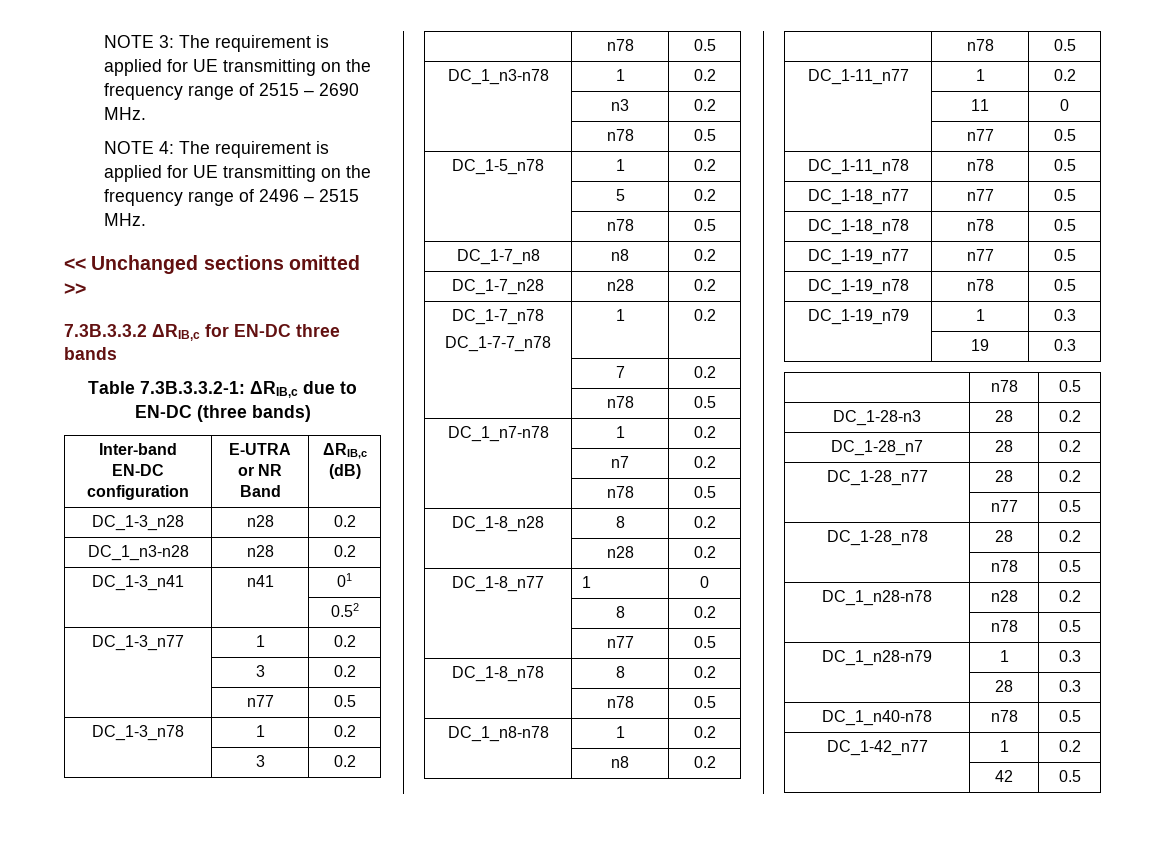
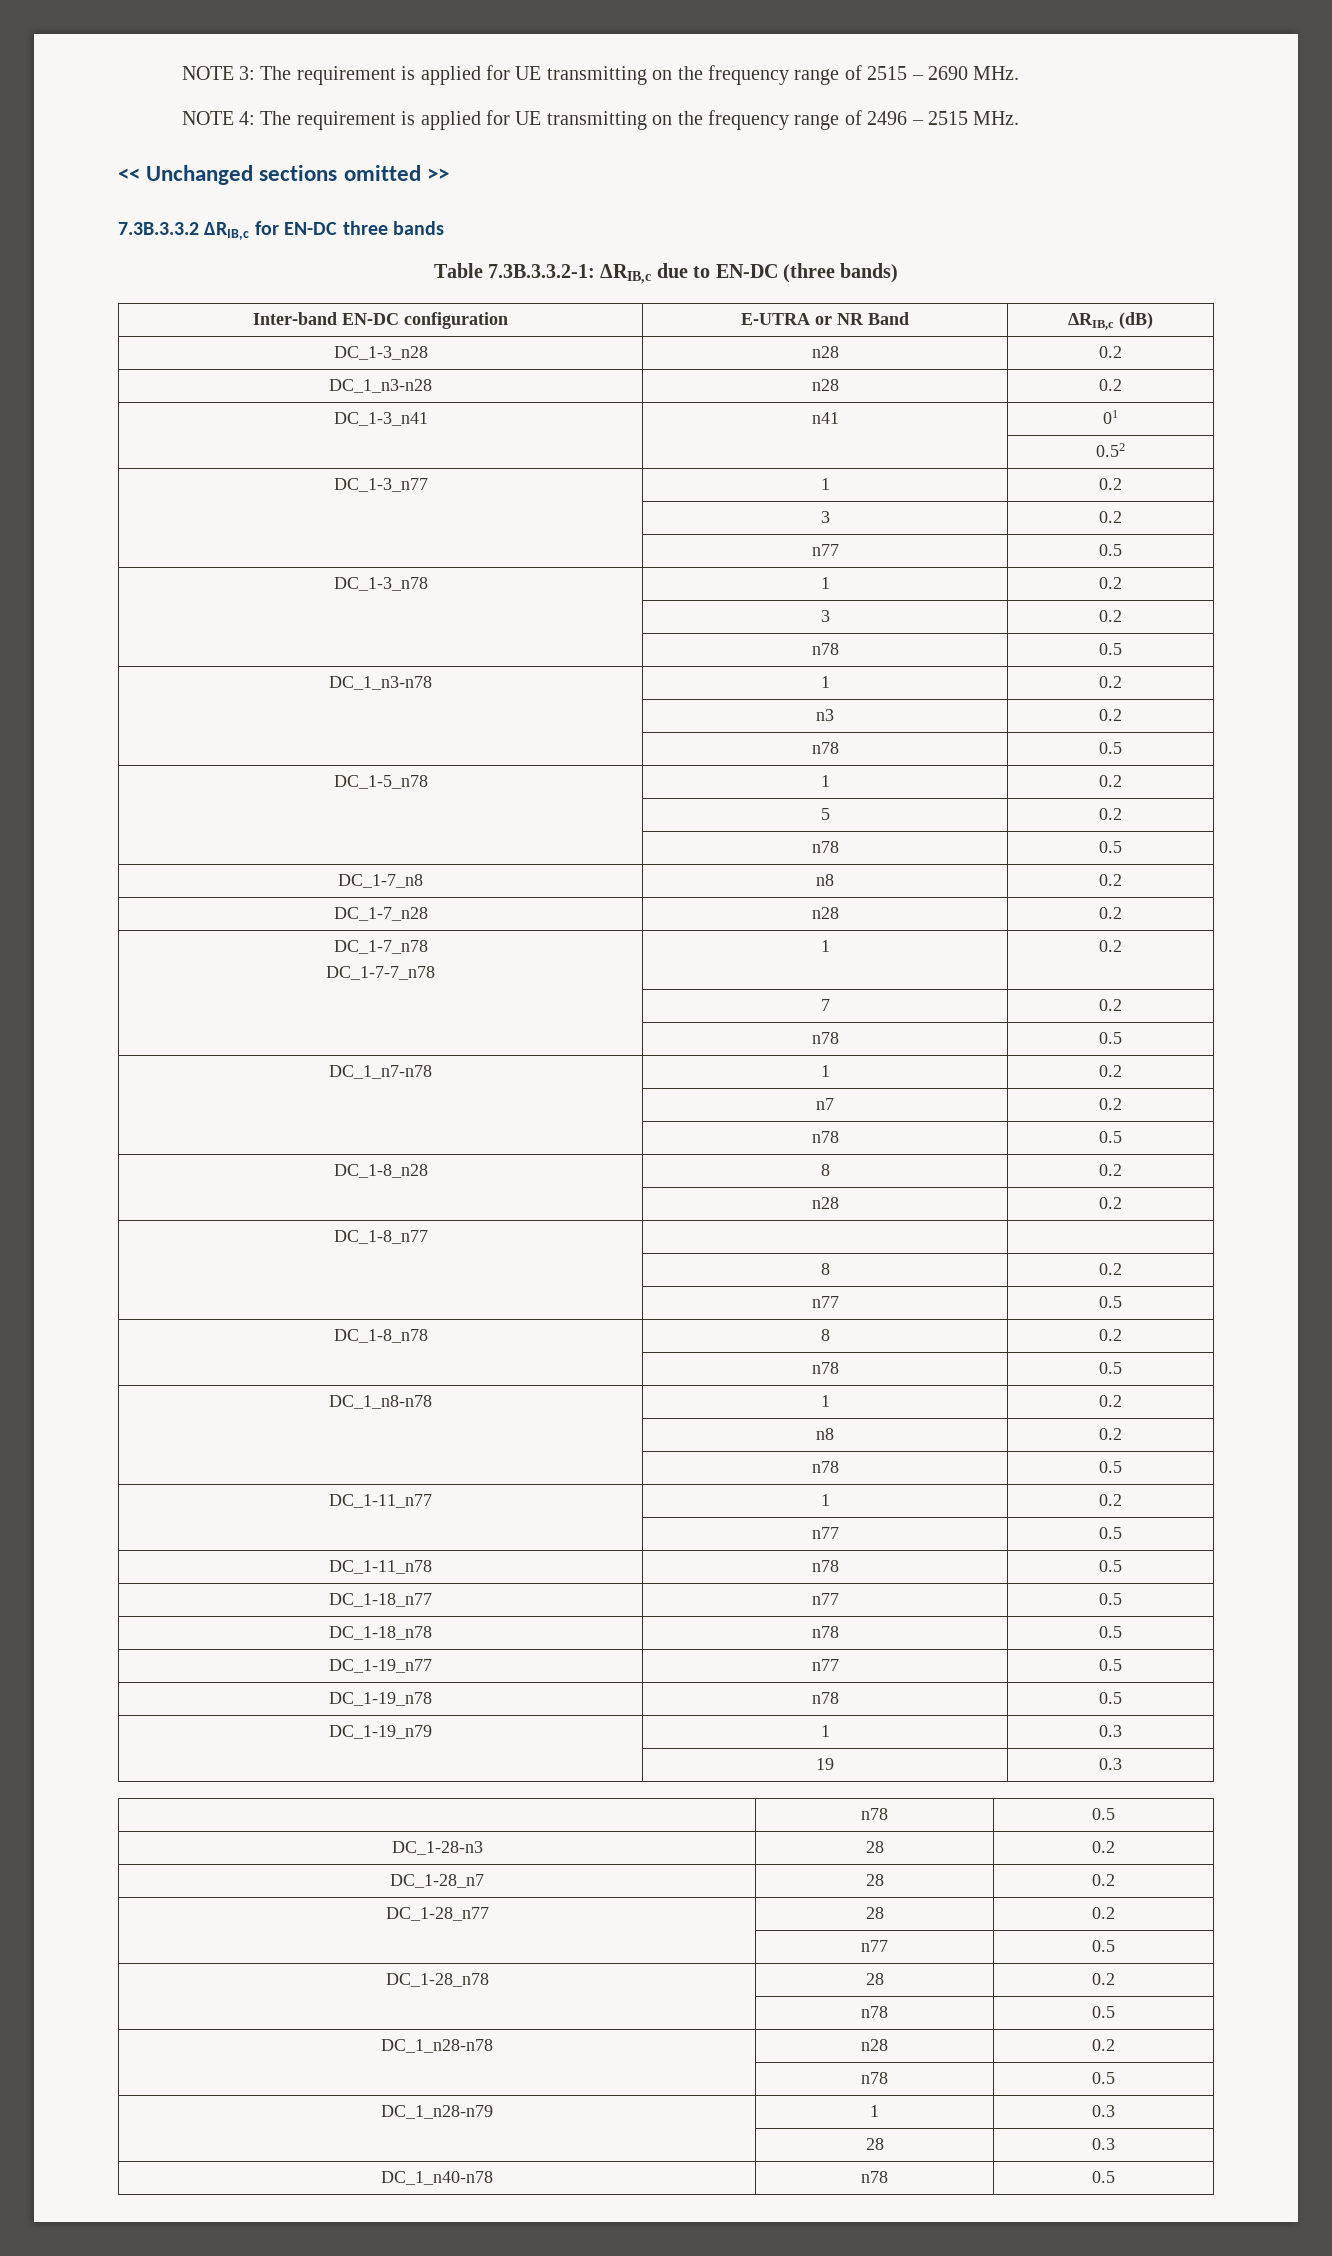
- DC_1-8_n77 | 1 | 0
+ DC_1-8_n77 | |
- | 11 | 0
- DC_1-42_n77 | 1 | 0.2
- | 42 | 0.5

